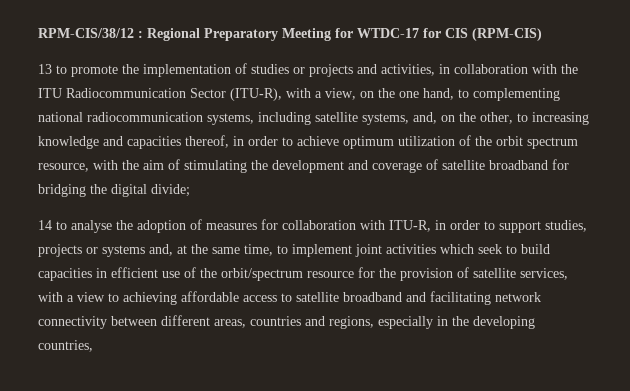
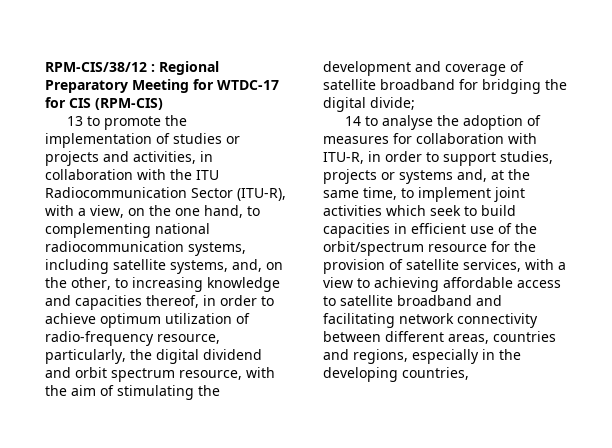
- 13 to promote the implementation of studies or projects and activities, in collaboration with the ITU Radiocommunication Sector (ITU-R), with a view, on the one hand, to complementing national radiocommunication systems, including satellite systems, and, on the other, to increasing knowledge and capacities thereof, in order to achieve optimum utilization of the orbit spectrum resource, with the aim of stimulating the development and coverage of satellite broadband for bridging the digital divide;
+ 13 to promote the implementation of studies or projects and activities, in collaboration with the ITU Radiocommunication Sector (ITU-R), with a view, on the one hand, to complementing national radiocommunication systems, including satellite systems, and, on the other, to increasing knowledge and capacities thereof, in order to achieve optimum utilization of radio-frequency resource, particularly, the digital dividend and orbit spectrum resource, with the aim of stimulating the development and coverage of satellite broadband for bridging the digital divide;

